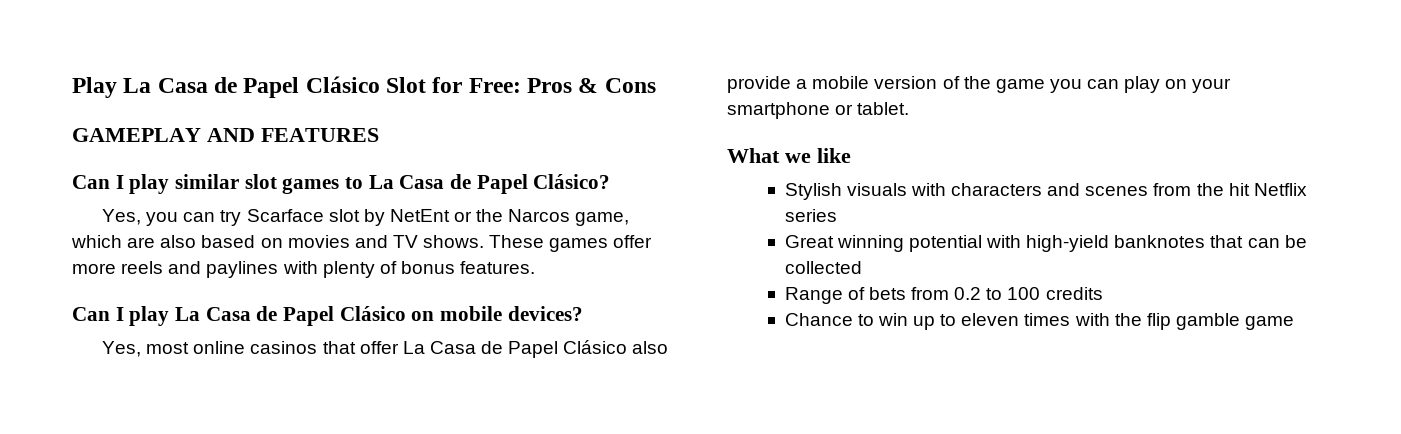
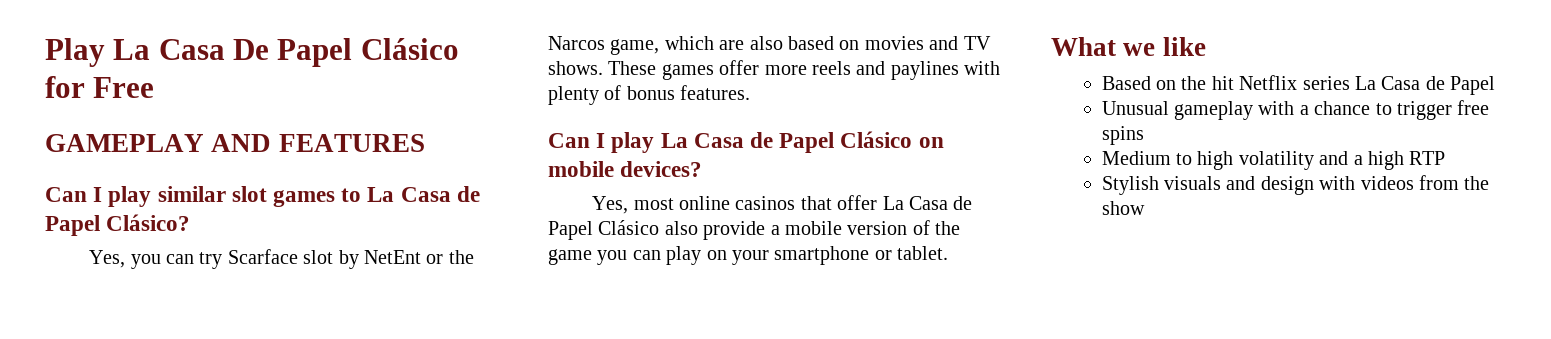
- Play La Casa de Papel Clásico Slot for Free: Pros & Cons
+ Play La Casa De Papel Clásico for Free
- Stylish visuals with characters and scenes from the hit Netflix series
- Great winning potential with high-yield banknotes that can be collected
- Range of bets from 0.2 to 100 credits
- Chance to win up to eleven times with the flip gamble game
+ Based on the hit Netflix series La Casa de Papel
+ Unusual gameplay with a chance to trigger free spins
+ Medium to high volatility and a high RTP
+ Stylish visuals and design with videos from the show

